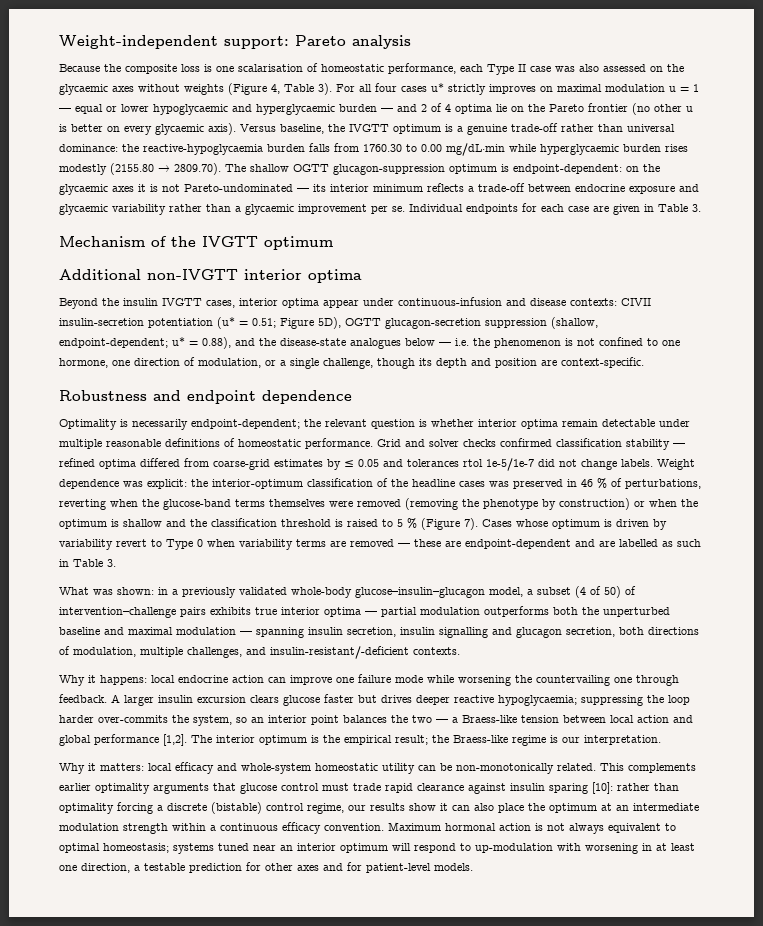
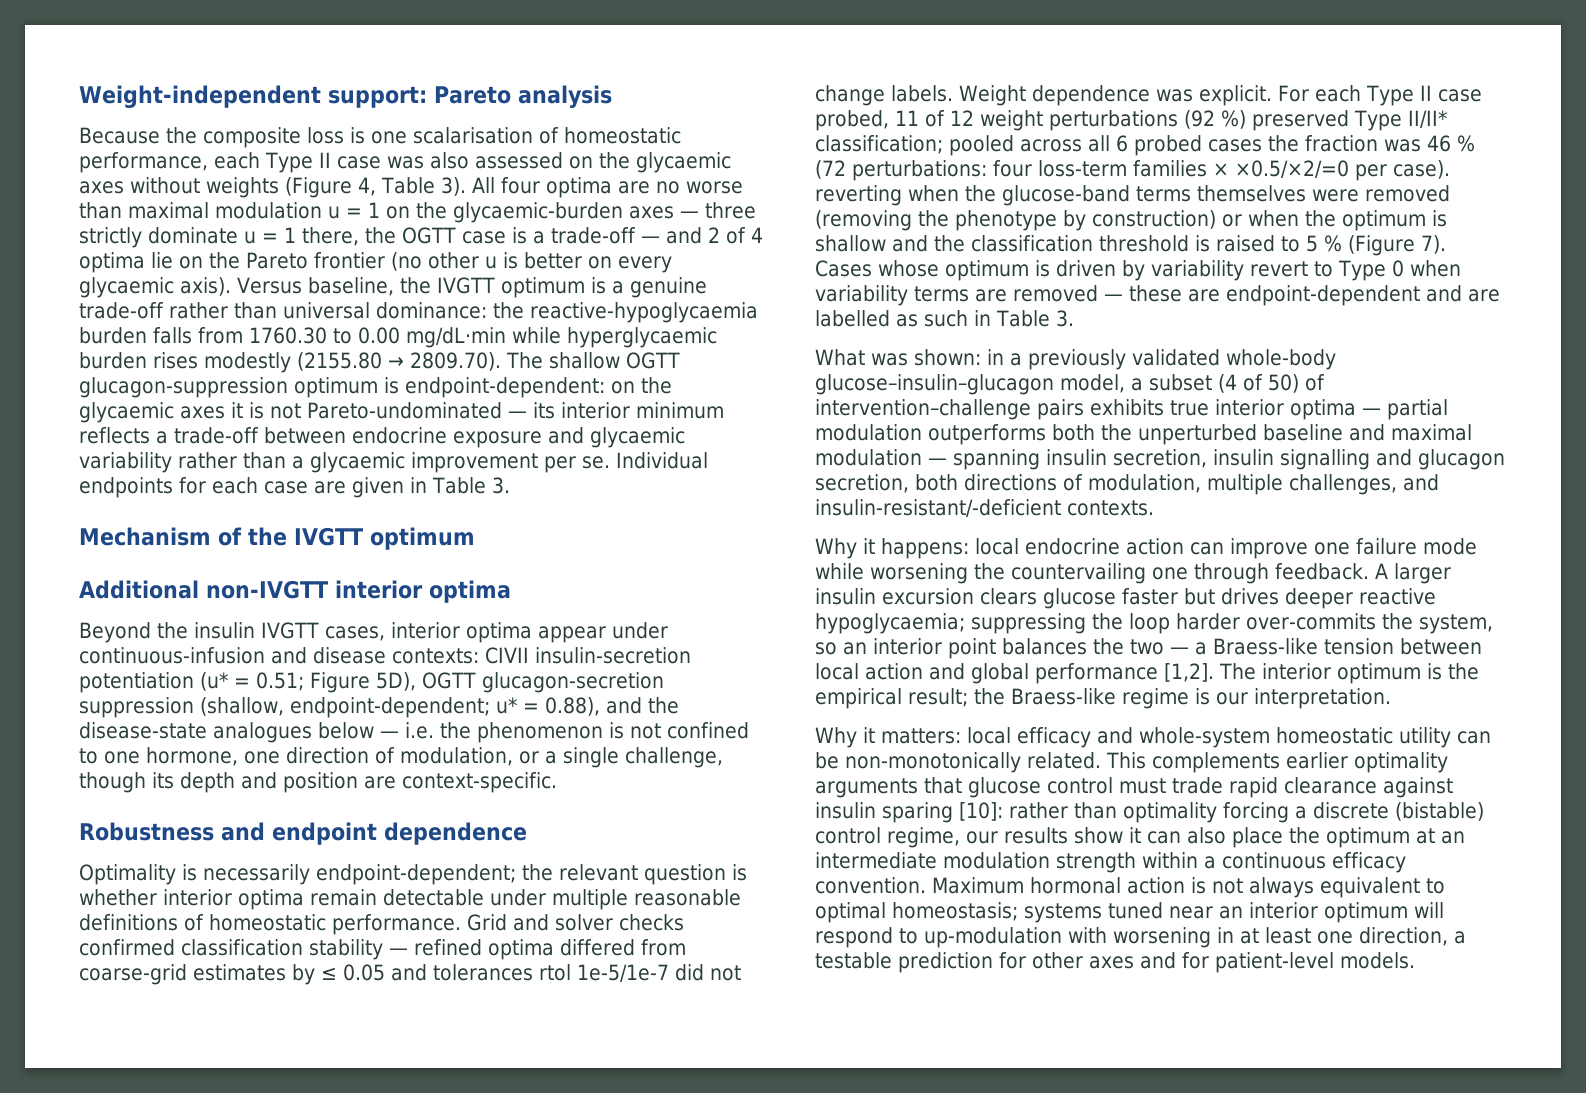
- For all four cases u* strictly improves on maximal modulation u = 1 — equal or lower hypoglycaemic and hyperglycaemic burden — and 2 of 4 optima lie on the Pareto frontier (no other u is better on every glycaemic axis).
+ All four optima are no worse than maximal modulation u = 1 on the glycaemic-burden axes — three strictly dominate u = 1 there, the OGTT case is a trade-off — and 2 of 4 optima lie on the Pareto frontier (no other u is better on every glycaemic axis).
- Weight dependence was explicit: the interior-optimum classification of the headline cases was preserved in 46 % of perturbations, reverting when the glucose-band terms themselves were removed (removing the phenotype by construction) or when the optimum is shallow and the classification threshold is raised to 5 % (Figure 7).
+ Weight dependence was explicit. For each Type II case probed, 11 of 12 weight perturbations (92 %) preserved Type II/II* classification; pooled across all 6 probed cases the fraction was 46 % (72 perturbations: four loss-term families × ×0.5/×2/=0 per case). reverting when the glucose-band terms themselves were removed (removing the phenotype by construction) or when the optimum is shallow and the classification threshold is raised to 5 % (Figure 7).

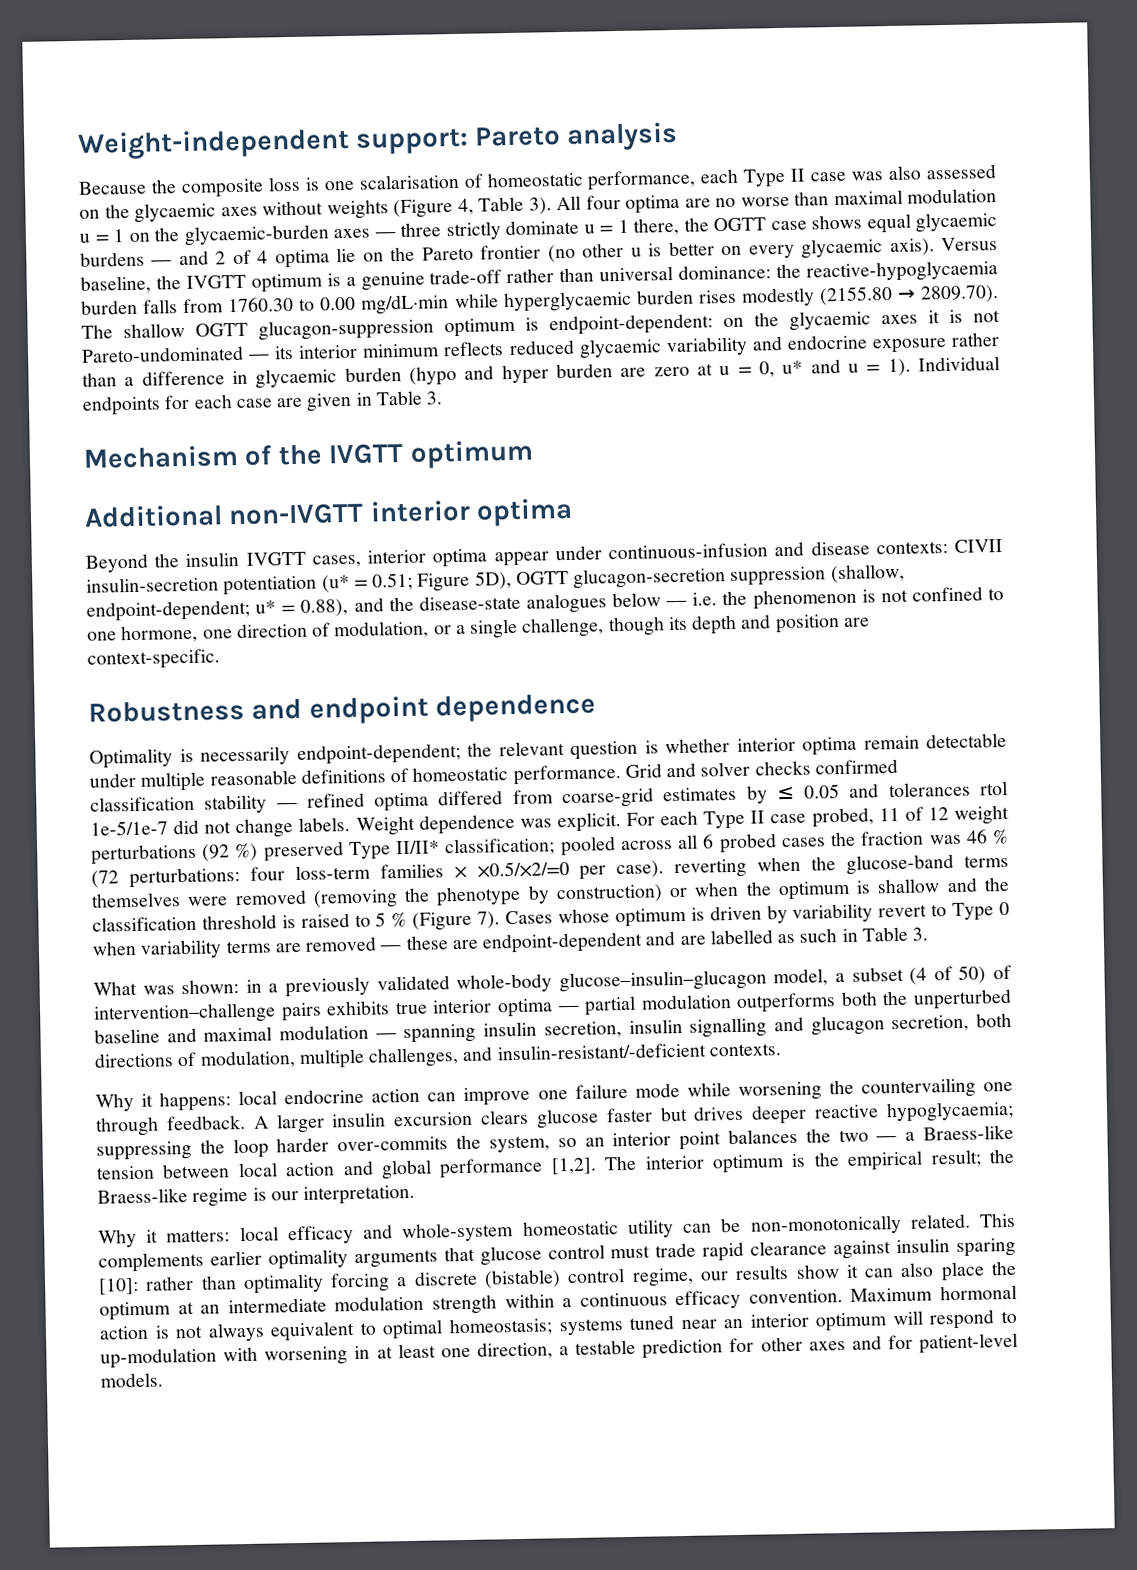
- All four optima are no worse than maximal modulation u = 1 on the glycaemic-burden axes — three strictly dominate u = 1 there, the OGTT case is a trade-off — and 2 of 4 optima lie on the Pareto frontier (no other u is better on every glycaemic axis).
+ All four optima are no worse than maximal modulation u = 1 on the glycaemic-burden axes — three strictly dominate u = 1 there, the OGTT case shows equal glycaemic burdens — and 2 of 4 optima lie on the Pareto frontier (no other u is better on every glycaemic axis).
- Versus baseline, the IVGTT optimum is a genuine trade-off rather than universal dominance: the reactive-hypoglycaemia burden falls from 1760.30 to 0.00 mg/dL·min while hyperglycaemic burden rises modestly (2155.80 → 2809.70). The shallow OGTT glucagon-suppression optimum is endpoint-dependent: on the glycaemic axes it is not Pareto-undominated — its interior minimum reflects a trade-off between endocrine exposure and glycaemic variability rather than a glycaemic improvement per se.
+ Versus baseline, the IVGTT optimum is a genuine trade-off rather than universal dominance: the reactive-hypoglycaemia burden falls from 1760.30 to 0.00 mg/dL·min while hyperglycaemic burden rises modestly (2155.80 → 2809.70). The shallow OGTT glucagon-suppression optimum is endpoint-dependent: on the glycaemic axes it is not Pareto-undominated — its interior minimum reflects reduced glycaemic variability and endocrine exposure rather than a difference in glycaemic burden (hypo and hyper burden are zero at u = 0, u* and u = 1).

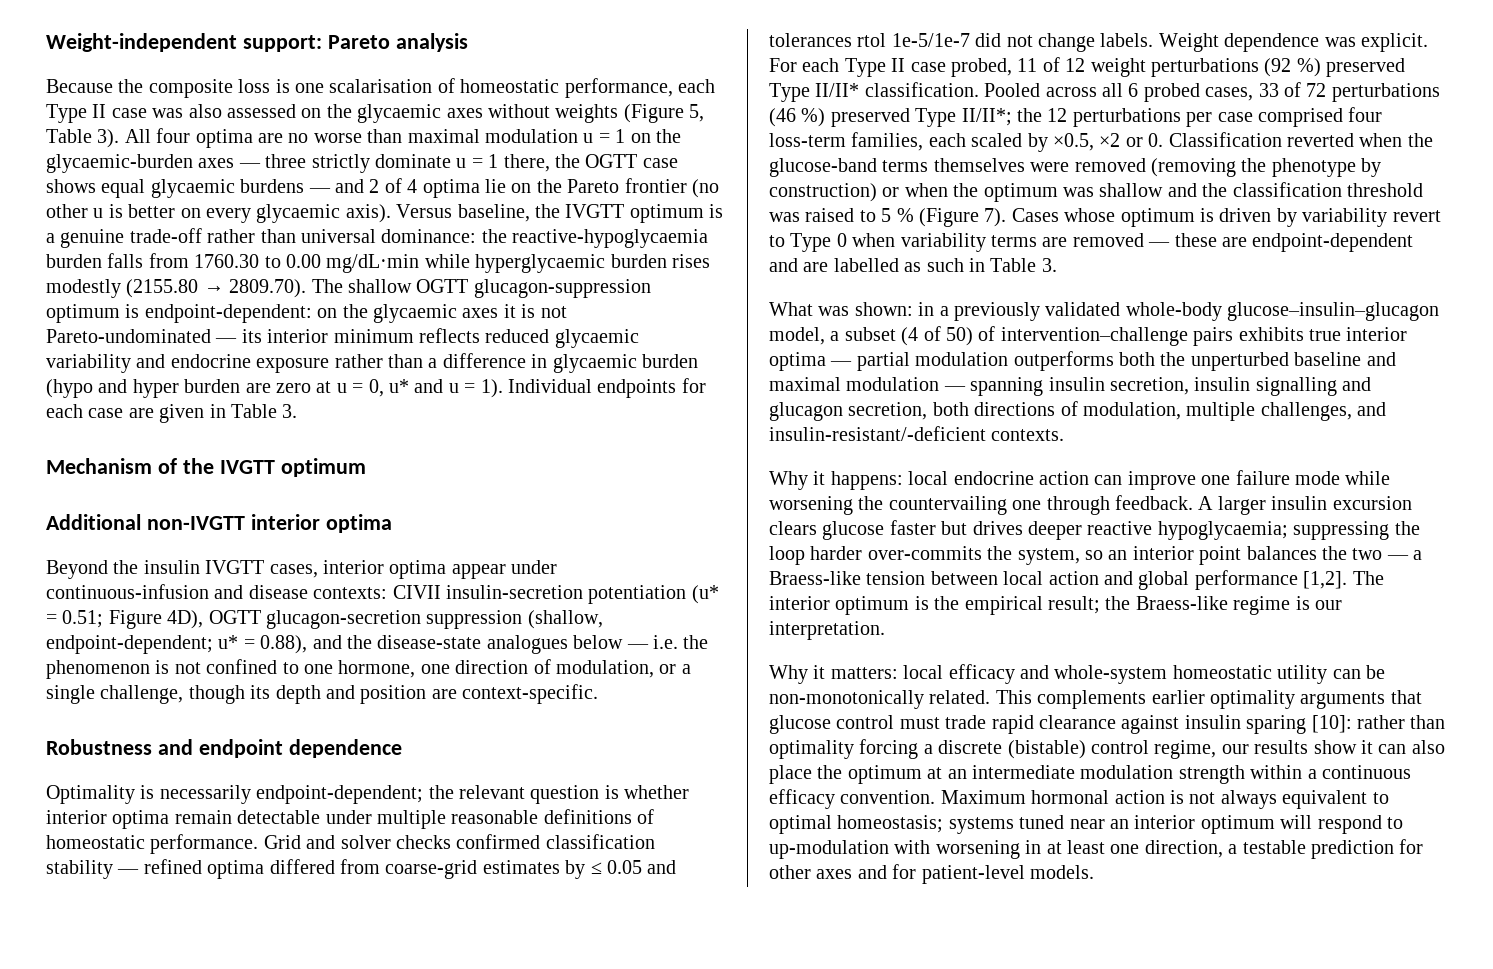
- Because the composite loss is one scalarisation of homeostatic performance, each Type II case was also assessed on the glycaemic axes without weights (Figure 4, Table 3).
+ Because the composite loss is one scalarisation of homeostatic performance, each Type II case was also assessed on the glycaemic axes without weights (Figure 5, Table 3).
- Beyond the insulin IVGTT cases, interior optima appear under continuous-infusion and disease contexts: CIVII insulin-secretion potentiation (u* = 0.51; Figure 5D), OGTT glucagon-secretion suppression (shallow, endpoint-dependent; u* = 0.88), and the disease-state analogues below — i.e. the phenomenon is not confined to one hormone, one direction of modulation, or a single challenge, though its depth and position are context-specific.
+ Beyond the insulin IVGTT cases, interior optima appear under continuous-infusion and disease contexts: CIVII insulin-secretion potentiation (u* = 0.51; Figure 4D), OGTT glucagon-secretion suppression (shallow, endpoint-dependent; u* = 0.88), and the disease-state analogues below — i.e. the phenomenon is not confined to one hormone, one direction of modulation, or a single challenge, though its depth and position are context-specific.
- For each Type II case probed, 11 of 12 weight perturbations (92 %) preserved Type II/II* classification; pooled across all 6 probed cases the fraction was 46 % (72 perturbations: four loss-term families × ×0.5/×2/=0 per case). reverting when the glucose-band terms themselves were removed (removing the phenotype by construction) or when the optimum is shallow and the classification threshold is raised to 5 % (Figure 7).
+ For each Type II case probed, 11 of 12 weight perturbations (92 %) preserved Type II/II* classification. Pooled across all 6 probed cases, 33 of 72 perturbations (46 %) preserved Type II/II*; the 12 perturbations per case comprised four loss-term families, each scaled by ×0.5, ×2 or 0. Classification reverted when the glucose-band terms themselves were removed (removing the phenotype by construction) or when the optimum was shallow and the classification threshold was raised to 5 % (Figure 7).

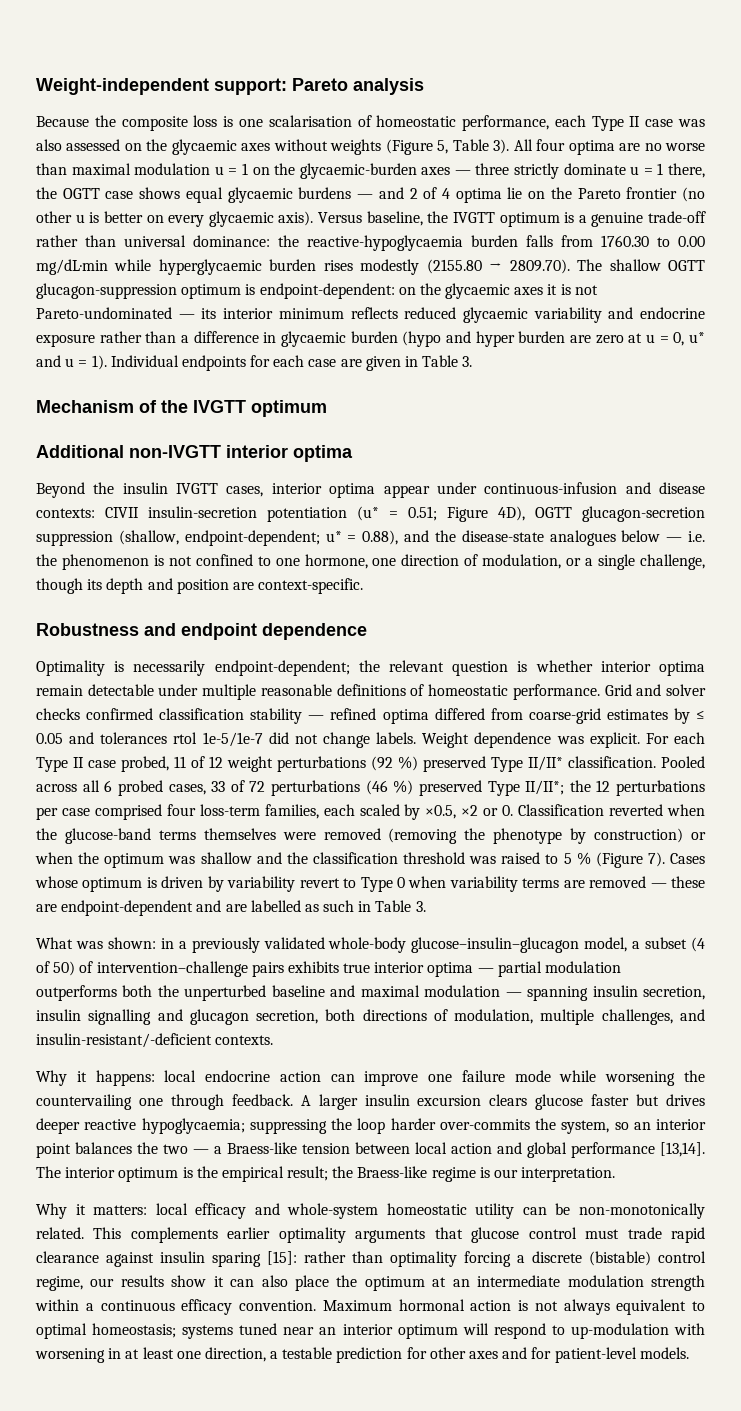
- A larger insulin excursion clears glucose faster but drives deeper reactive hypoglycaemia; suppressing the loop harder over-commits the system, so an interior point balances the two — a Braess-like tension between local action and global performance [1,2].
+ A larger insulin excursion clears glucose faster but drives deeper reactive hypoglycaemia; suppressing the loop harder over-commits the system, so an interior point balances the two — a Braess-like tension between local action and global performance [13,14].
- This complements earlier optimality arguments that glucose control must trade rapid clearance against insulin sparing [10]: rather than optimality forcing a discrete (bistable) control regime, our results show it can also place the optimum at an intermediate modulation strength within a continuous efficacy convention.
+ This complements earlier optimality arguments that glucose control must trade rapid clearance against insulin sparing [15]: rather than optimality forcing a discrete (bistable) control regime, our results show it can also place the optimum at an intermediate modulation strength within a continuous efficacy convention.

